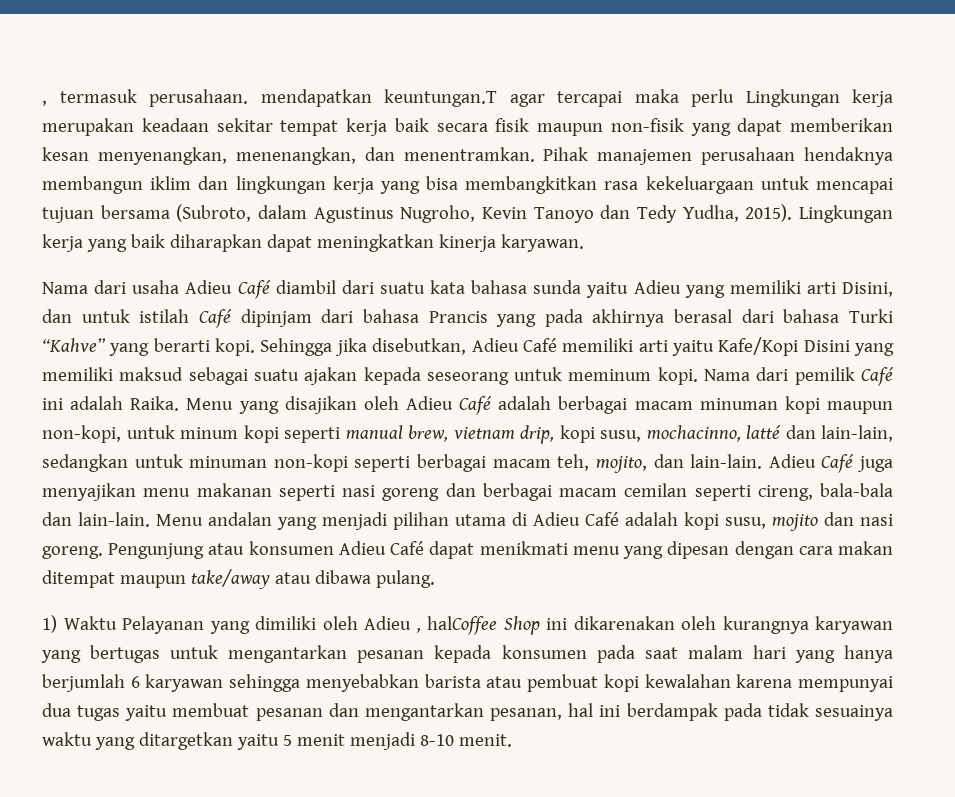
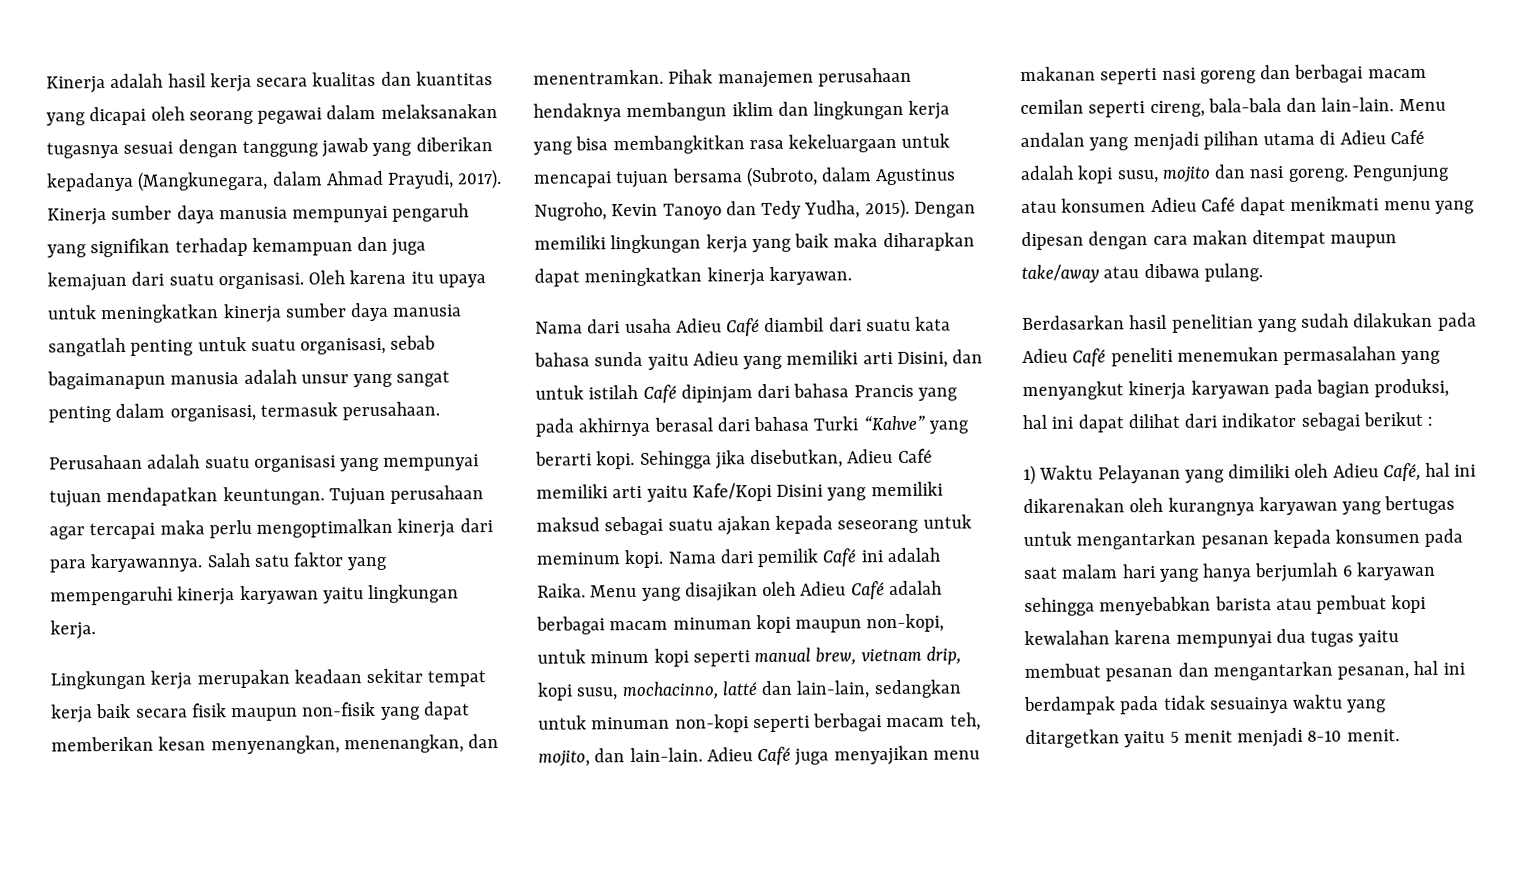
- , termasuk perusahaan. mendapatkan keuntungan.T agar tercapai maka perlu Lingkungan kerja merupakan keadaan sekitar tempat kerja baik secara fisik maupun non-fisik yang dapat memberikan kesan menyenangkan, menenangkan, dan menentramkan.
+ Kinerja adalah hasil kerja secara kualitas dan kuantitas yang dicapai oleh seorang pegawai dalam melaksanakan tugasnya sesuai dengan tanggung jawab yang diberikan kepadanya (Mangkunegara, dalam Ahmad Prayudi, 2017). Kinerja sumber daya manusia mempunyai pengaruh yang signifikan terhadap kemampuan dan juga kemajuan dari suatu organisasi. Oleh karena itu upaya untuk meningkatkan kinerja sumber daya manusia sangatlah penting untuk suatu organisasi, sebab bagaimanapun manusia adalah unsur yang sangat penting dalam organisasi, termasuk perusahaan.
+ Perusahaan adalah suatu organisasi yang mempunyai tujuan mendapatkan keuntungan. Tujuan perusahaan agar tercapai maka perlu mengoptimalkan kinerja dari para karyawannya. Salah satu faktor yang mempengaruhi kinerja karyawan yaitu lingkungan kerja.
+ Lingkungan kerja merupakan keadaan sekitar tempat kerja baik secara fisik maupun non-fisik yang dapat memberikan kesan menyenangkan, menenangkan, dan menentramkan.
- Lingkungan kerja yang baik diharapkan dapat meningkatkan kinerja karyawan.
+ Dengan memiliki lingkungan kerja yang baik maka diharapkan dapat meningkatkan kinerja karyawan.
+ Berdasarkan hasil penelitian yang sudah dilakukan pada Adieu Café peneliti menemukan permasalahan yang menyangkut kinerja karyawan pada bagian produksi, hal ini dapat dilihat dari indikator sebagai berikut :
- 1) Waktu Pelayanan yang dimiliki oleh Adieu , halCoffee Shop ini dikarenakan oleh kurangnya karyawan yang bertugas untuk mengantarkan pesanan kepada konsumen pada saat malam hari yang hanya berjumlah 6 karyawan sehingga menyebabkan barista atau pembuat kopi kewalahan karena mempunyai dua tugas yaitu membuat pesanan dan mengantarkan pesanan, hal ini berdampak pada tidak sesuainya waktu yang ditargetkan yaitu 5 menit menjadi 8-10 menit.
+ 1) Waktu Pelayanan yang dimiliki oleh Adieu Café, hal ini dikarenakan oleh kurangnya karyawan yang bertugas untuk mengantarkan pesanan kepada konsumen pada saat malam hari yang hanya berjumlah 6 karyawan sehingga menyebabkan barista atau pembuat kopi kewalahan karena mempunyai dua tugas yaitu membuat pesanan dan mengantarkan pesanan, hal ini berdampak pada tidak sesuainya waktu yang ditargetkan yaitu 5 menit menjadi 8-10 menit.

